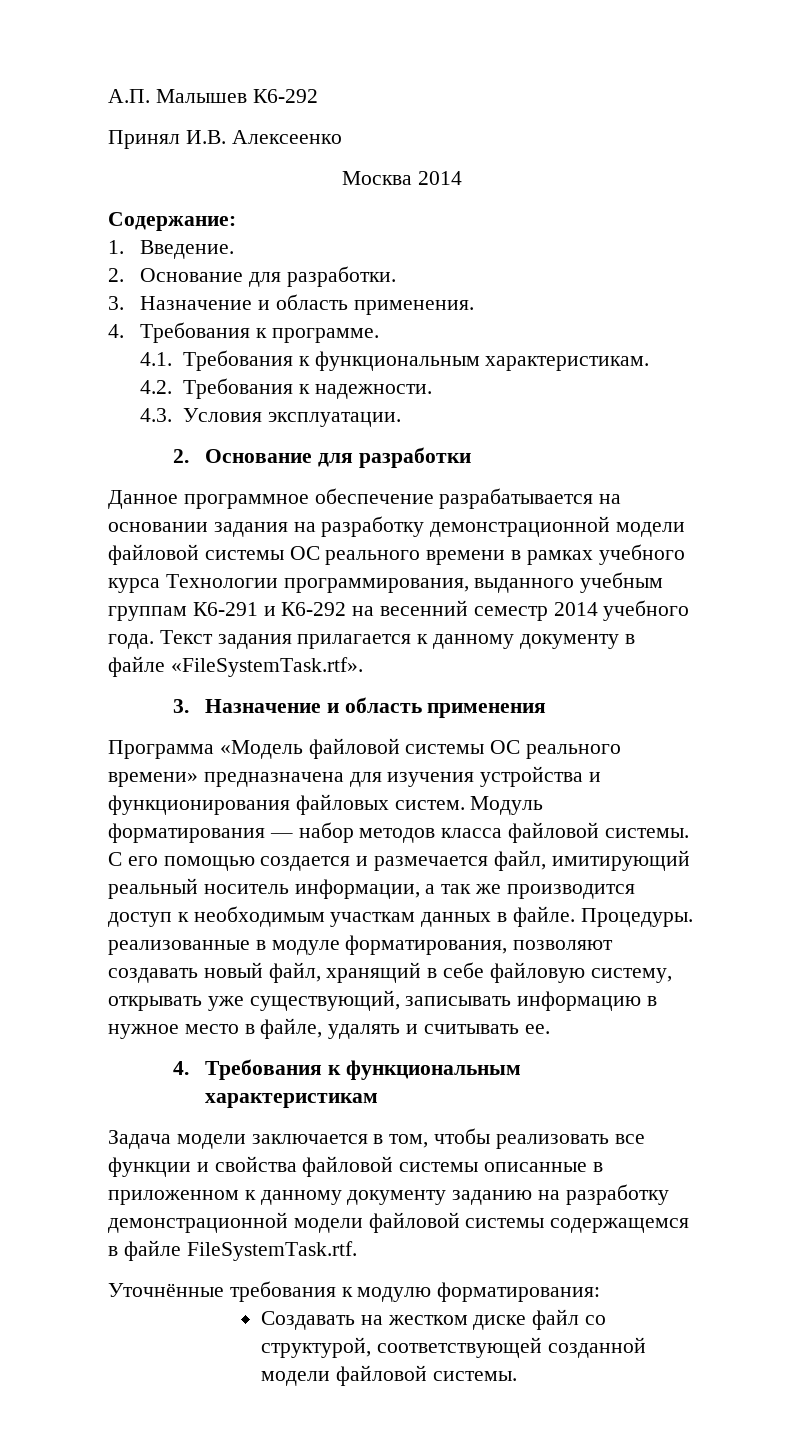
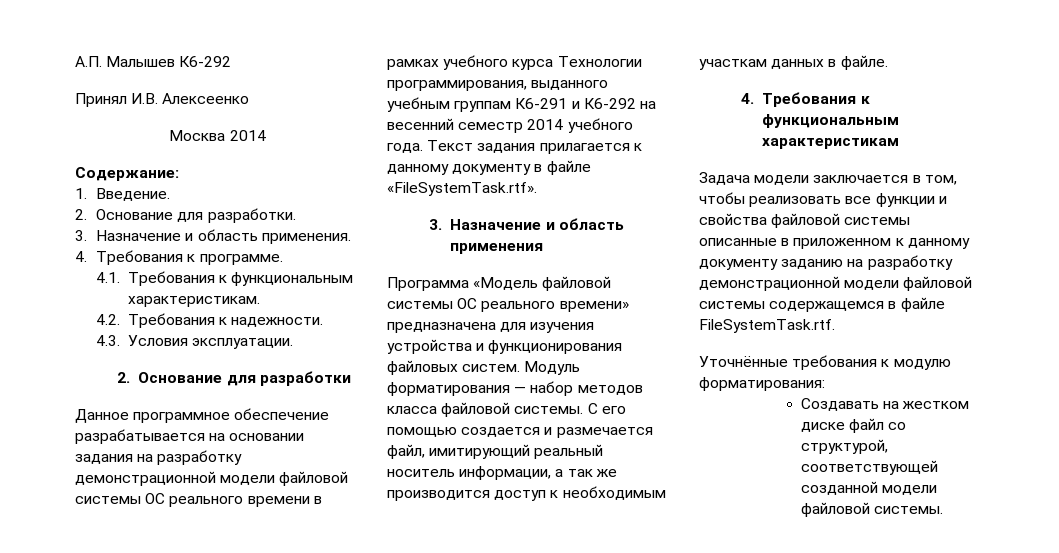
- Процедуры. реализованные в модуле форматирования, позволяют создавать новый файл, хранящий в себе файловую систему, открывать уже существующий, записывать информацию в нужное место в файле, удалять и считывать ее.

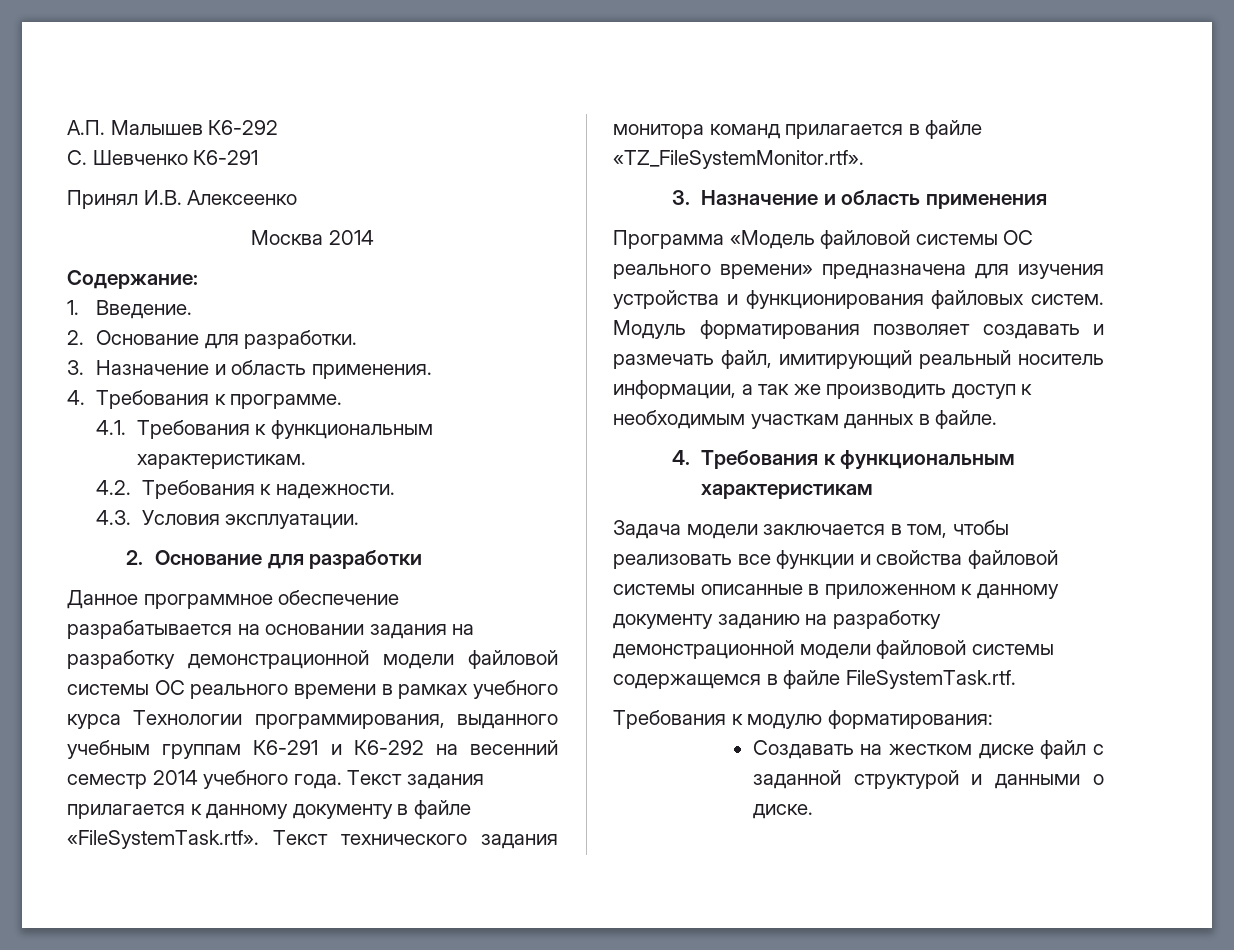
+ С. Шевченко К6-291
- Текст задания прилагается к данному документу в файле «FileSystemTask.rtf».
+ Текст задания прилагается к данному документу в файле «FileSystemTask.rtf». Текст технического задания монитора команд прилагается в файле «TZ_FileSystemMonitor.rtf».
- Модуль форматирования — набор методов класса файловой системы. С его помощью создается и размечается файл, имитирующий реальный носитель информации, а так же производится доступ к необходимым участкам данных в файле.
+ Модуль форматирования позволяет создавать и размечать файл, имитирующий реальный носитель информации, а так же производить доступ к необходимым участкам данных в файле.
- Уточнённые требования к модулю форматирования:
+ Требования к модулю форматирования:
- Создавать на жестком диске файл со структурой, соответствующей созданной модели файловой системы.
+ Создавать на жестком диске файл с заданной структурой и данными о диске.

